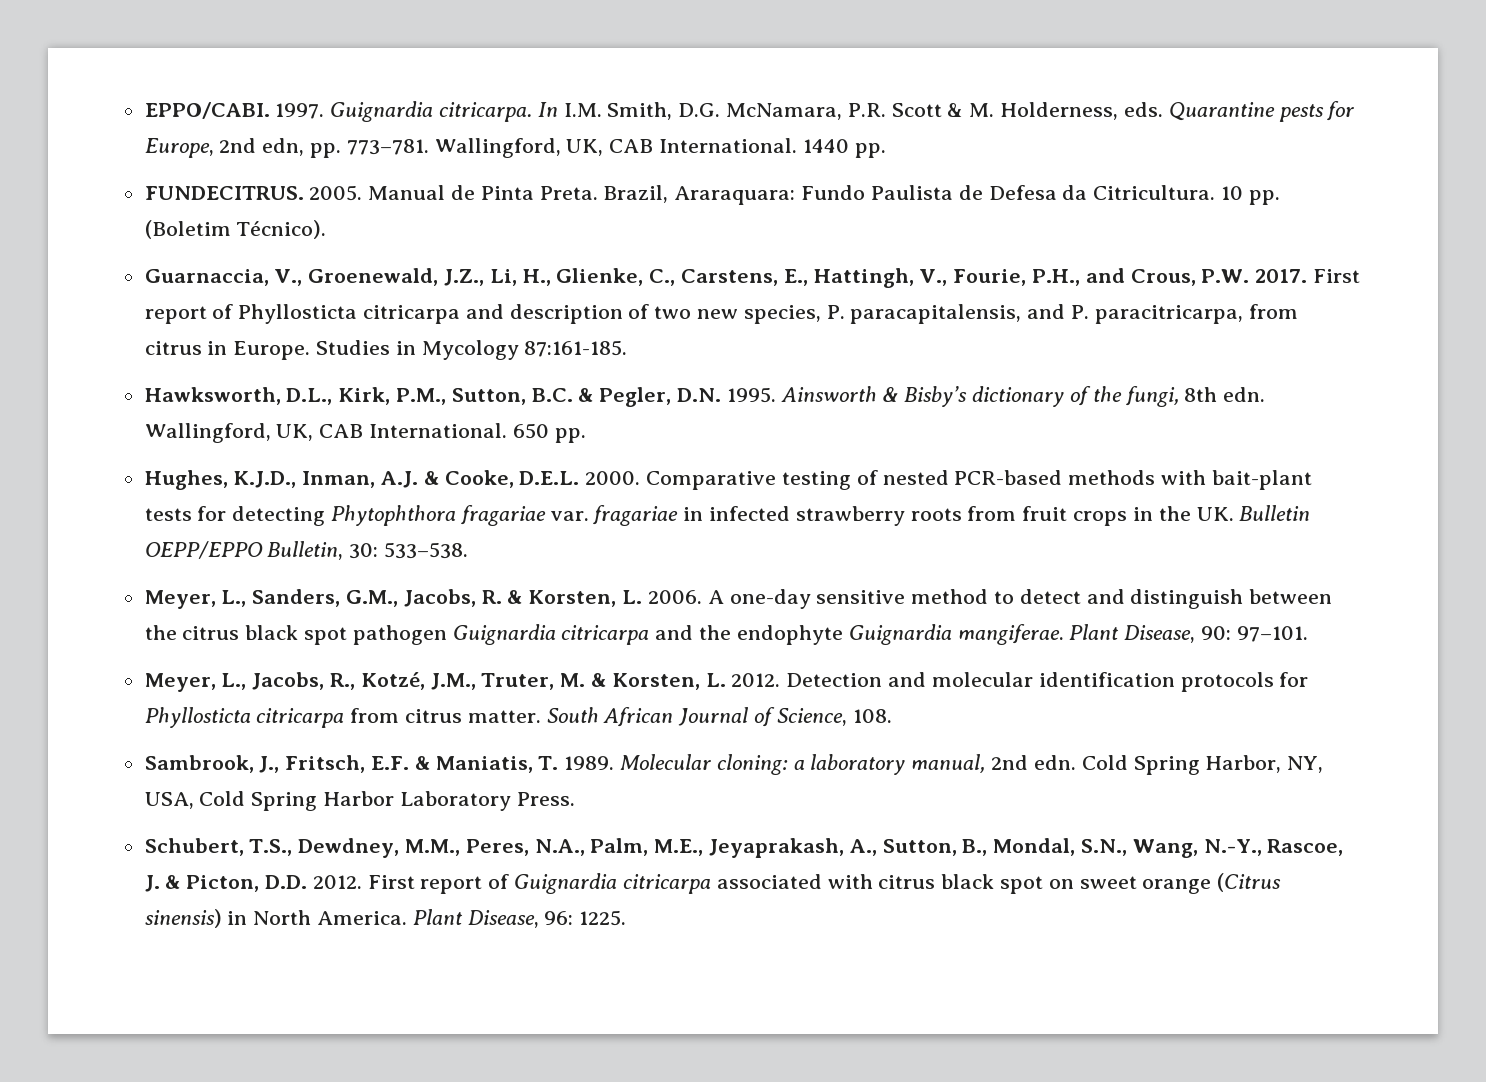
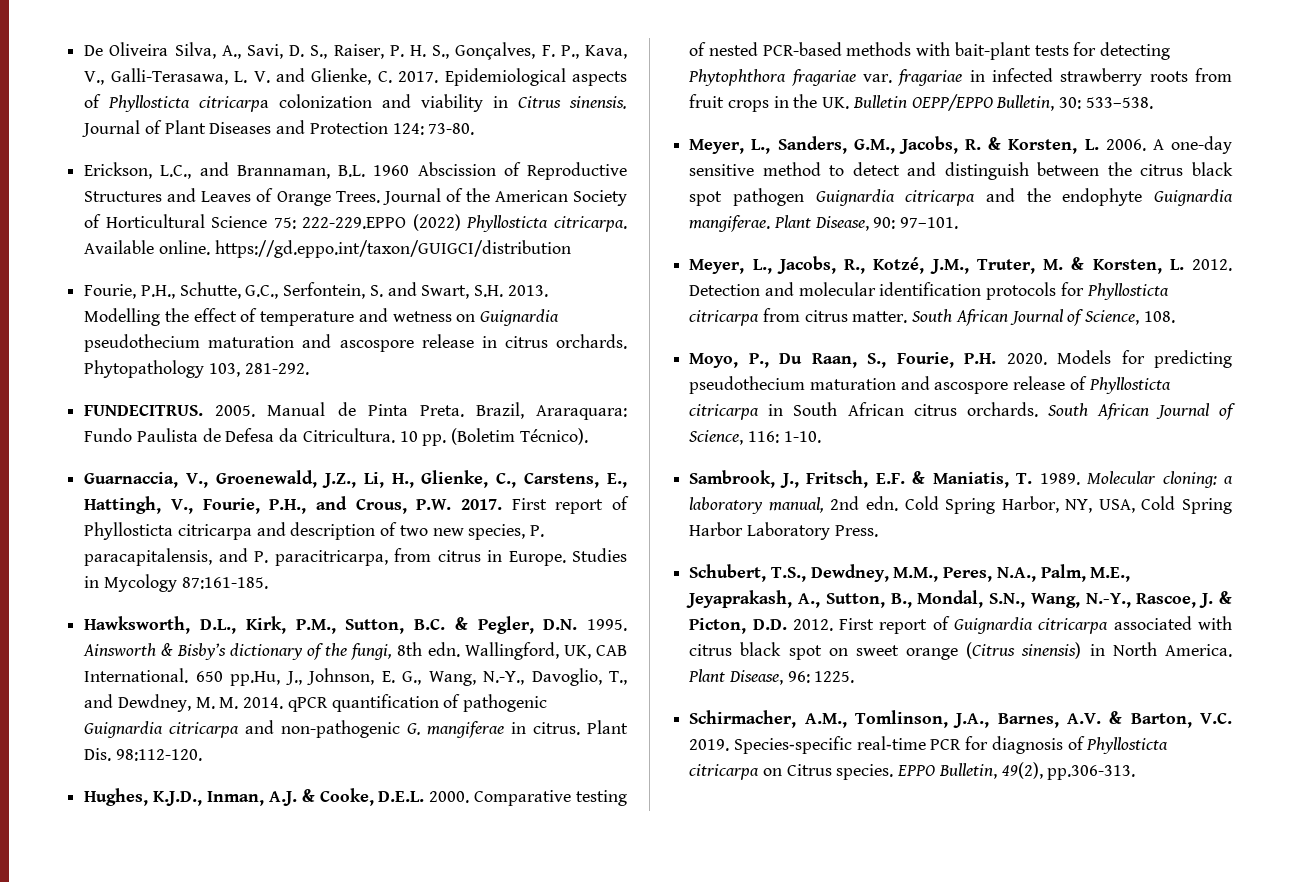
- EPPO/CABI. 1997. Guignardia citricarpa. In I.M. Smith, D.G. McNamara, P.R. Scott & M. Holderness, eds. Quarantine pests for Europe, 2nd edn, pp. 773–781. Wallingford, UK, CAB International. 1440 pp.
+ De Oliveira Silva, A., Savi, D. S., Raiser, P. H. S., Gonçalves, F. P., Kava, V., Galli-Terasawa, L. V. and Glienke, C. 2017. Epidemiological aspects of Phyllosticta citricarpa colonization and viability in Citrus sinensis. Journal of Plant Diseases and Protection 124: 73-80.
+ Erickson, L.C., and Brannaman, B.L. 1960 Abscission of Reproductive Structures and Leaves of Orange Trees. Journal of the American Society of Horticultural Science 75: 222-229.EPPO (2022) Phyllosticta citricarpa. Available online. https://gd.eppo.int/taxon/GUIGCI/distribution
+ Fourie, P.H., Schutte, G.C., Serfontein, S. and Swart, S.H. 2013. Modelling the effect of temperature and wetness on Guignardia pseudothecium maturation and ascospore release in citrus orchards. Phytopathology 103, 281-292.
- 650 pp.
+ 650 pp.Hu, J., Johnson, E. G., Wang, N.-Y., Davoglio, T., and Dewdney, M. M. 2014. qPCR quantification of pathogenic Guignardia citricarpa and non-pathogenic G. mangiferae in citrus. Plant Dis. 98:112-120.
+ Moyo, P., Du Raan, S., Fourie, P.H. 2020. Models for predicting pseudothecium maturation and ascospore release of Phyllosticta citricarpa in South African citrus orchards. South African Journal of Science, 116: 1-10.
+ Schirmacher, A.M., Tomlinson, J.A., Barnes, A.V. & Barton, V.C. 2019. Species‐specific real‐time PCR for diagnosis of Phyllosticta citricarpa on Citrus species. EPPO Bulletin, 49(2), pp.306-313.

